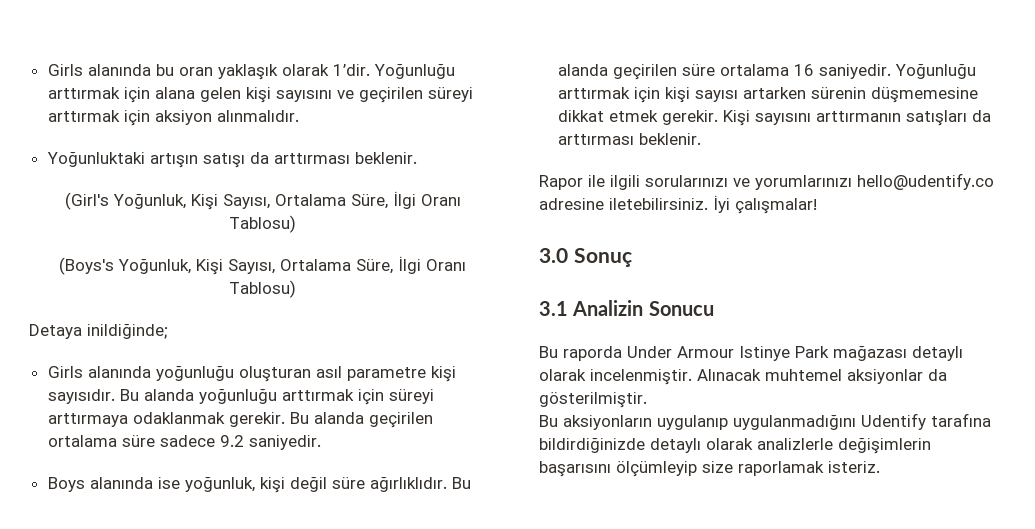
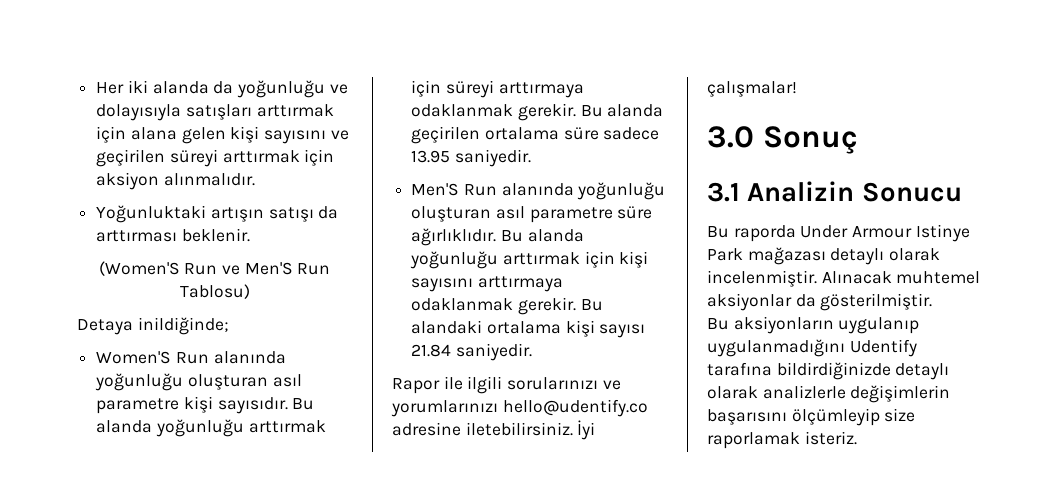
- Girls alanında bu oran yaklaşık olarak 1’dir. Yoğunluğu arttırmak için alana gelen kişi sayısını ve geçirilen süreyi arttırmak için aksiyon alınmalıdır.
+ Her iki alanda da yoğunluğu ve dolayısıyla satışları arttırmak için alana gelen kişi sayısını ve geçirilen süreyi arttırmak için aksiyon alınmalıdır.
- (Girl's Yoğunluk, Kişi Sayısı, Ortalama Süre, İlgi Oranı Tablosu)
- (Boys's Yoğunluk, Kişi Sayısı, Ortalama Süre, İlgi Oranı Tablosu)
+ (Women'S Run ve Men'S Run Tablosu)
- Girls alanında yoğunluğu oluşturan asıl parametre kişi sayısıdır.
+ Women'S Run alanında yoğunluğu oluşturan asıl parametre kişi sayısıdır.
- Bu alanda geçirilen ortalama süre sadece 9.2 saniyedir.
- Boys alanında ise yoğunluk, kişi değil süre ağırlıklıdır. Bu alanda geçirilen süre ortalama 16 saniyedir. Yoğunluğu arttırmak için kişi sayısı artarken sürenin düşmemesine dikkat etmek gerekir. Kişi sayısını arttırmanın satışları da arttırması beklenir.
+ Bu alanda geçirilen ortalama süre sadece 13.95 saniyedir.
+ Men'S Run alanında yoğunluğu oluşturan asıl parametre süre ağırlıklıdır. Bu alanda yoğunluğu arttırmak için kişi sayısını arttırmaya odaklanmak gerekir. Bu alandaki ortalama kişi sayısı 21.84 saniyedir.

